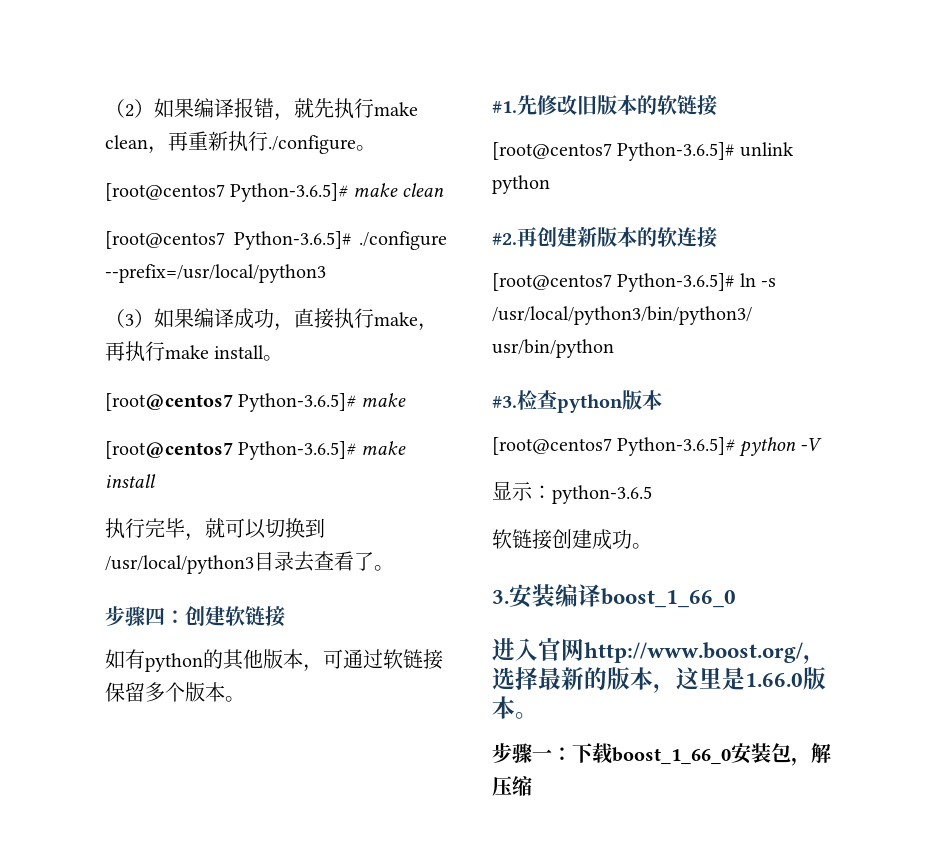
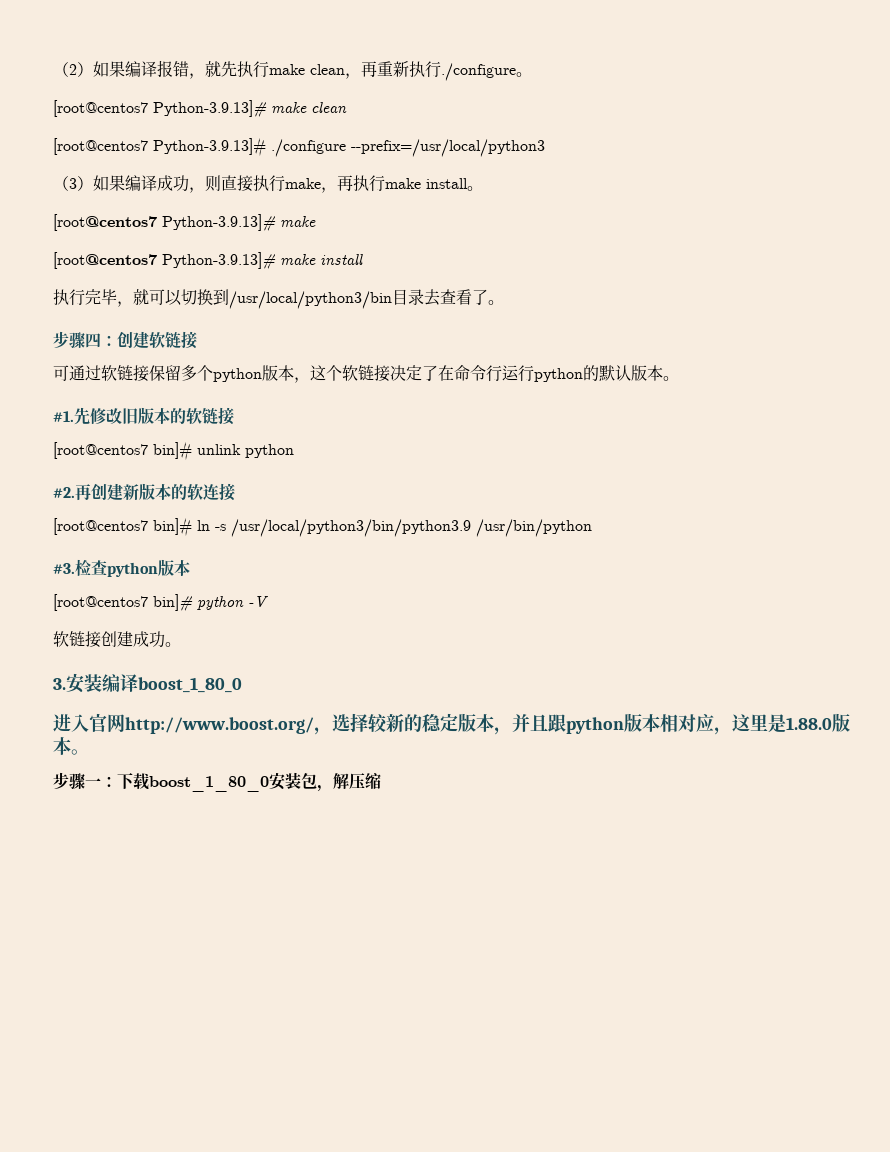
- [root@centos7 Python-3.6.5]# make clean
+ [root@centos7 Python-3.9.13]# make clean
- [root@centos7 Python-3.6.5]# ./configure --prefix=/usr/local/python3
+ [root@centos7 Python-3.9.13]# ./configure --prefix=/usr/local/python3
- （3）如果编译成功，直接执行make，再执行make install。
- [root@centos7 Python-3.6.5]# make
+ （3）如果编译成功，则直接执行make，再执行make install。
+ [root@centos7 Python-3.9.13]# make
- [root@centos7 Python-3.6.5]# make install
+ [root@centos7 Python-3.9.13]# make install
- 执行完毕，就可以切换到/usr/local/python3目录去查看了。
+ 执行完毕，就可以切换到/usr/local/python3/bin目录去查看了。
- 如有python的其他版本，可通过软链接保留多个版本。
+ 可通过软链接保留多个python版本，这个软链接决定了在命令行运行python的默认版本。
- [root@centos7 Python-3.6.5]# unlink python
+ [root@centos7 bin]# unlink python
- [root@centos7 Python-3.6.5]# ln -s /usr/local/python3/bin/python3/ usr/bin/python
+ [root@centos7 bin]# ln -s /usr/local/python3/bin/python3.9 /usr/bin/python
- [root@centos7 Python-3.6.5]# python -V
+ [root@centos7 bin]# python -V
- 显示：python-3.6.5
- 3.安装编译boost_1_66_0
+ 3.安装编译boost_1_80_0
- 进入官网http://www.boost.org/，选择最新的版本，这里是1.66.0版本。
+ 进入官网http://www.boost.org/，选择较新的稳定版本，并且跟python版本相对应，这里是1.88.0版本。
- 步骤一：下载boost_1_66_0安装包，解压缩
+ 步骤一：下载boost_1_80_0安装包，解压缩

